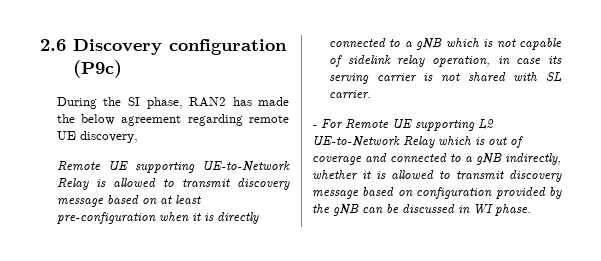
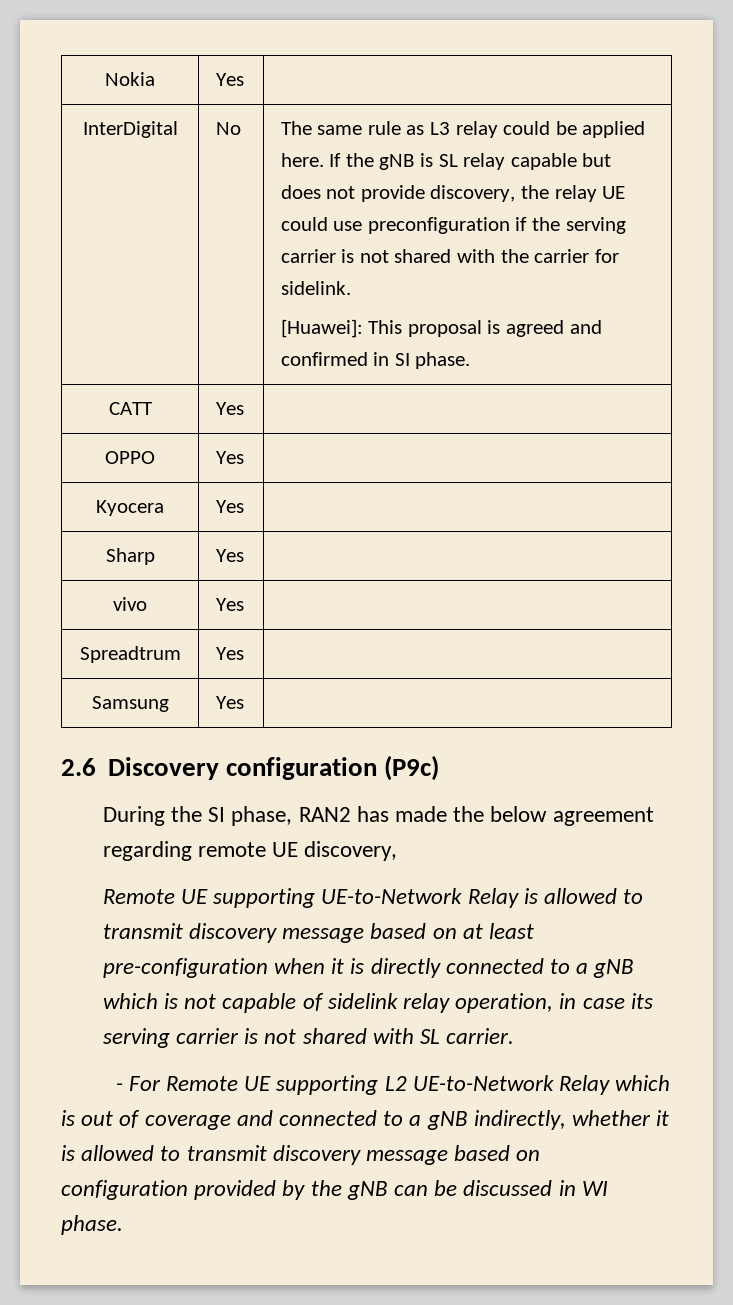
+ Nokia | Yes |
+ InterDigital | No | The same rule as L3 relay could be applied here. If the gNB is SL relay capable but does not provide discovery, the relay UE could use preconfiguration if the serving carrier is not shared with the carrier for sidelink.
+ [Huawei]: This proposal is agreed and confirmed in SI phase.
+ CATT | Yes |
+ OPPO | Yes |
+ Kyocera | Yes |
+ Sharp | Yes |
+ vivo | Yes |
+ Spreadtrum | Yes |
+ Samsung | Yes |

